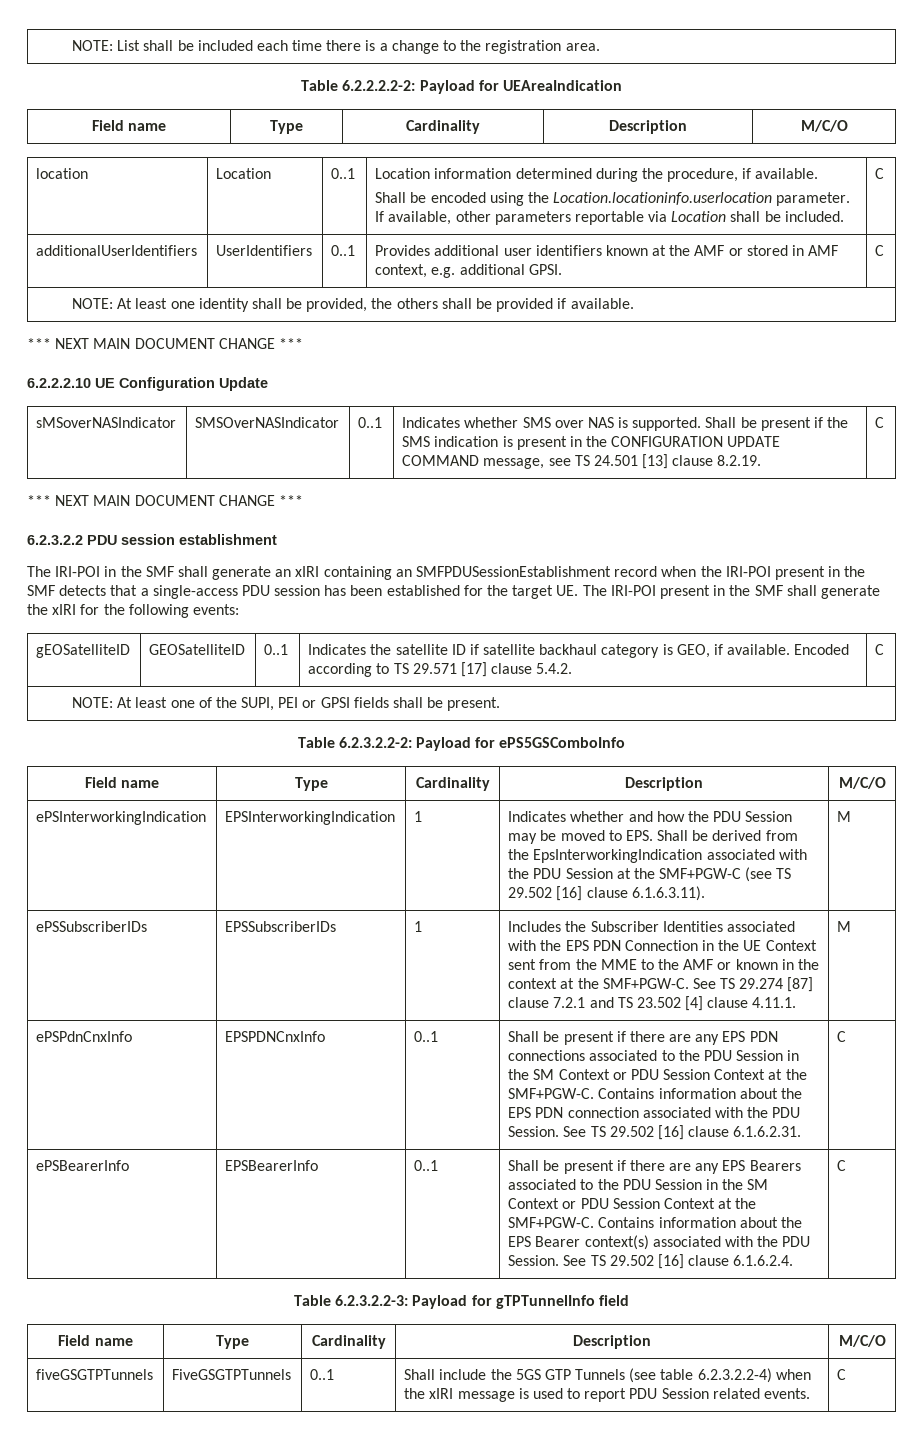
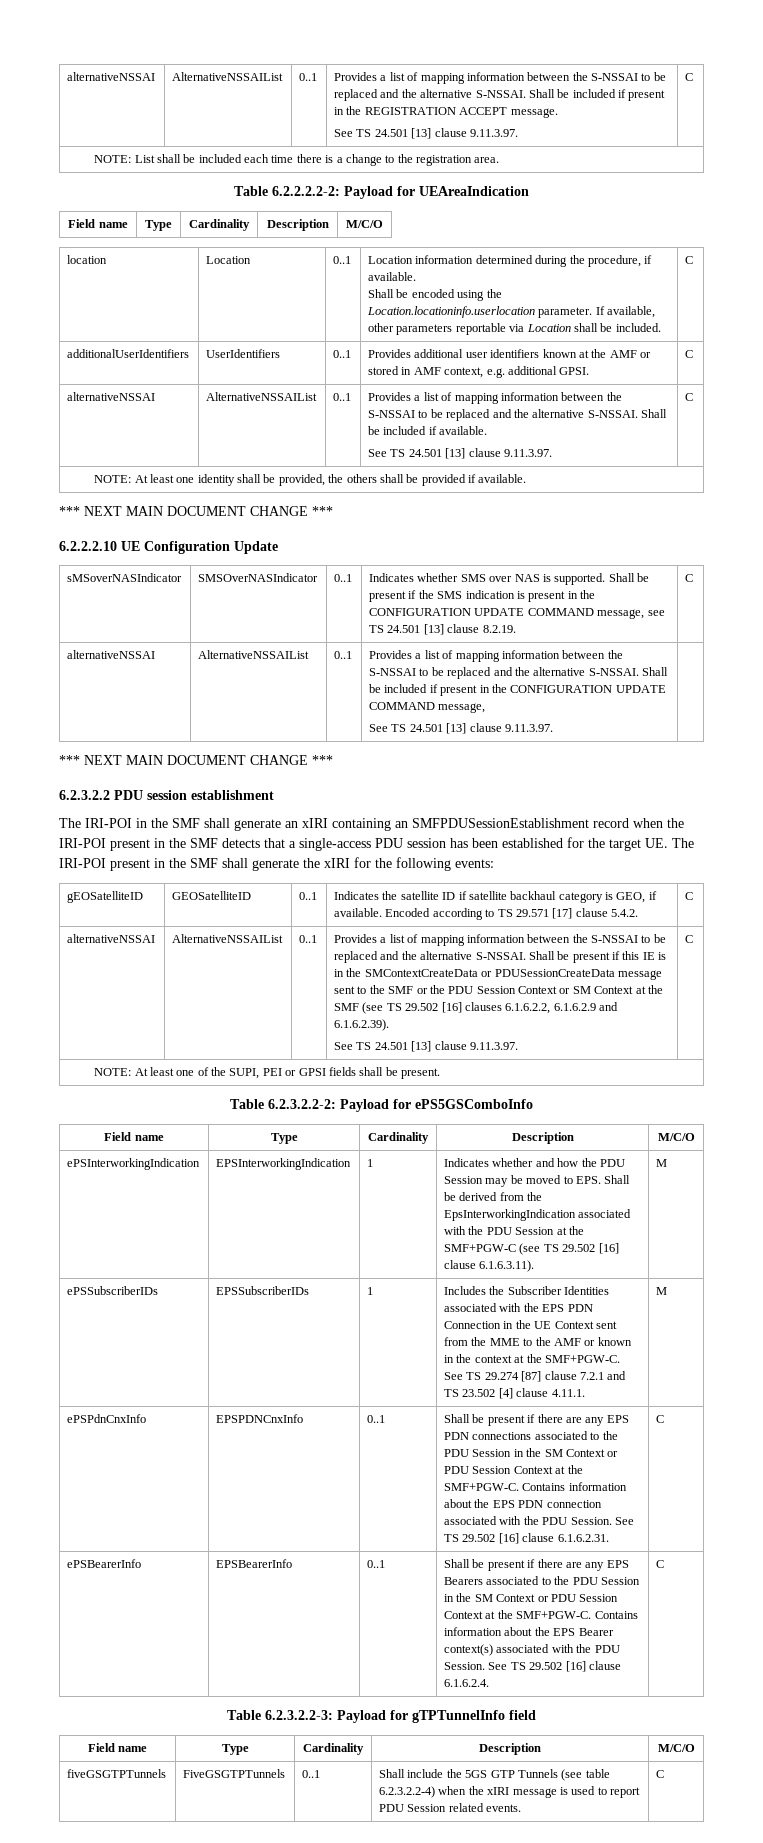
+ alternativeNSSAI | AlternativeNSSAIList | 0..1 | Provides a list of mapping information between the S-NSSAI to be replaced and the alternative S-NSSAI. Shall be included if present in the REGISTRATION ACCEPT message.
+ See TS 24.501 [13] clause 9.11.3.97. | C
+ alternativeNSSAI | AlternativeNSSAIList | 0..1 | Provides a list of mapping information between the S-NSSAI to be replaced and the alternative S-NSSAI. Shall be included if available.
+ See TS 24.501 [13] clause 9.11.3.97. | C
+ alternativeNSSAI | AlternativeNSSAIList | 0..1 | Provides a list of mapping information between the S-NSSAI to be replaced and the alternative S-NSSAI. Shall be included if present in the CONFIGURATION UPDATE COMMAND message,
+ See TS 24.501 [13] clause 9.11.3.97. |
+ alternativeNSSAI | AlternativeNSSAIList | 0..1 | Provides a list of mapping information between the S-NSSAI to be replaced and the alternative S-NSSAI. Shall be present if this IE is in the SMContextCreateData or PDUSessionCreateData message sent to the SMF or the PDU Session Context or SM Context at the SMF (see TS 29.502 [16] clauses 6.1.6.2.2, 6.1.6.2.9 and 6.1.6.2.39).
+ See TS 24.501 [13] clause 9.11.3.97. | C

